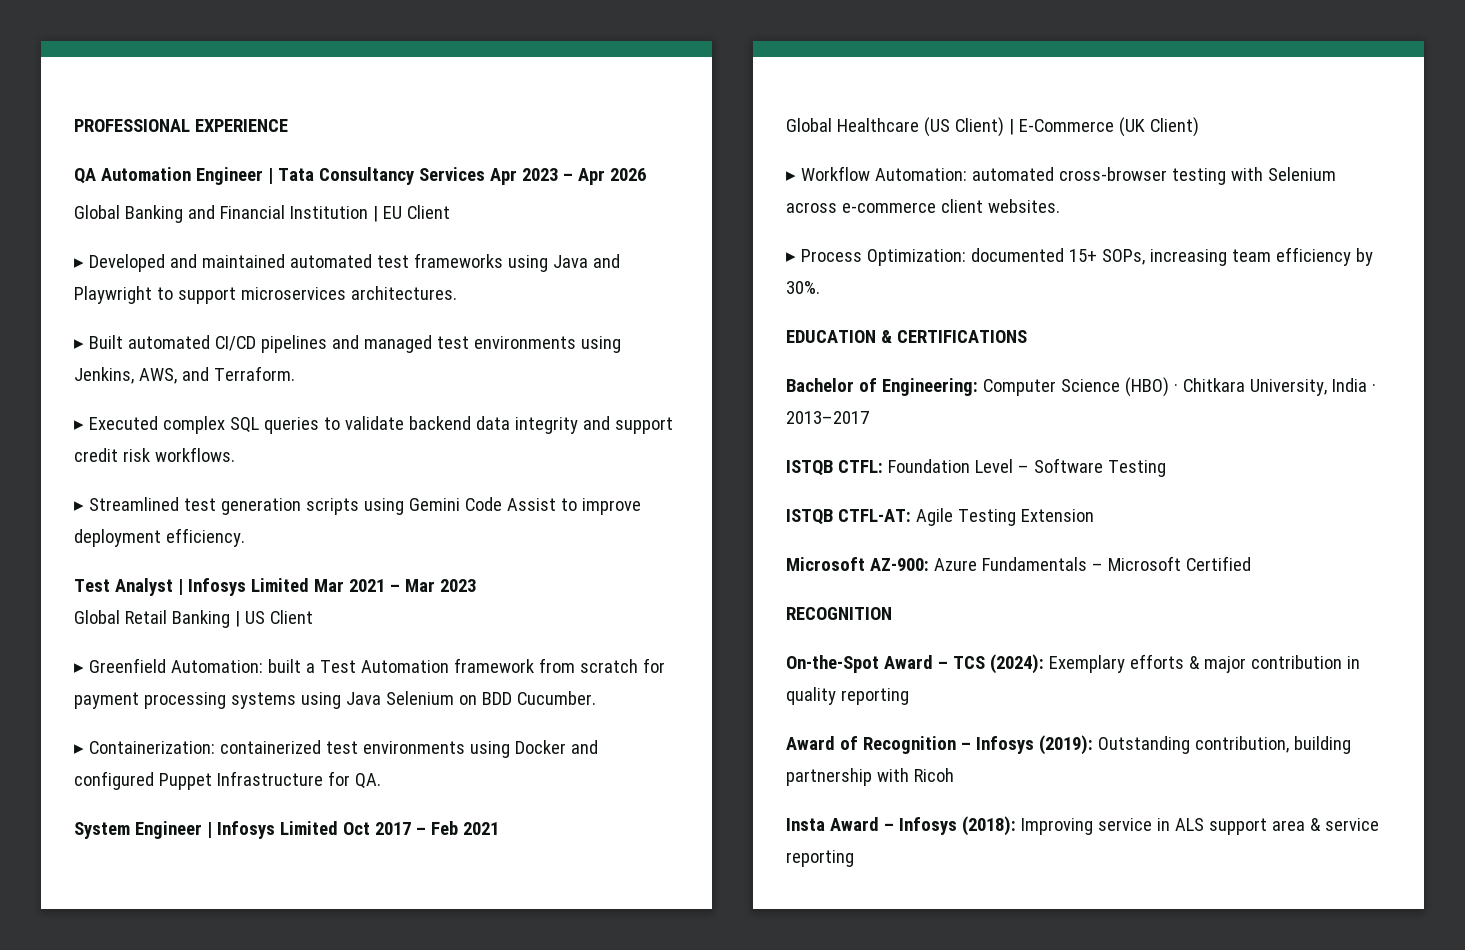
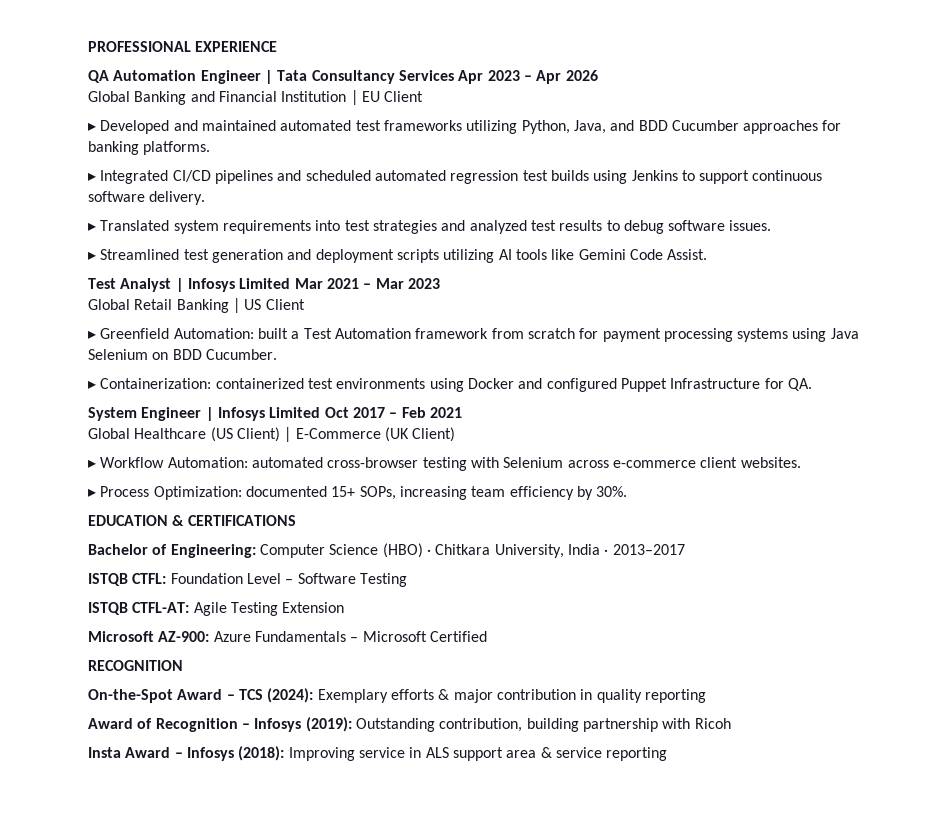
- ▸ Developed and maintained automated test frameworks using Java and Playwright to support microservices architectures.
- ▸ Built automated CI/CD pipelines and managed test environments using Jenkins, AWS, and Terraform.
- ▸ Executed complex SQL queries to validate backend data integrity and support credit risk workflows.
- ▸ Streamlined test generation scripts using Gemini Code Assist to improve deployment efficiency.
+ ▸ Developed and maintained automated test frameworks utilizing Python, Java, and BDD Cucumber approaches for banking platforms.
+ ▸ Integrated CI/CD pipelines and scheduled automated regression test builds using Jenkins to support continuous software delivery.
+ ▸ Translated system requirements into test strategies and analyzed test results to debug software issues.
+ ▸ Streamlined test generation and deployment scripts utilizing AI tools like Gemini Code Assist.

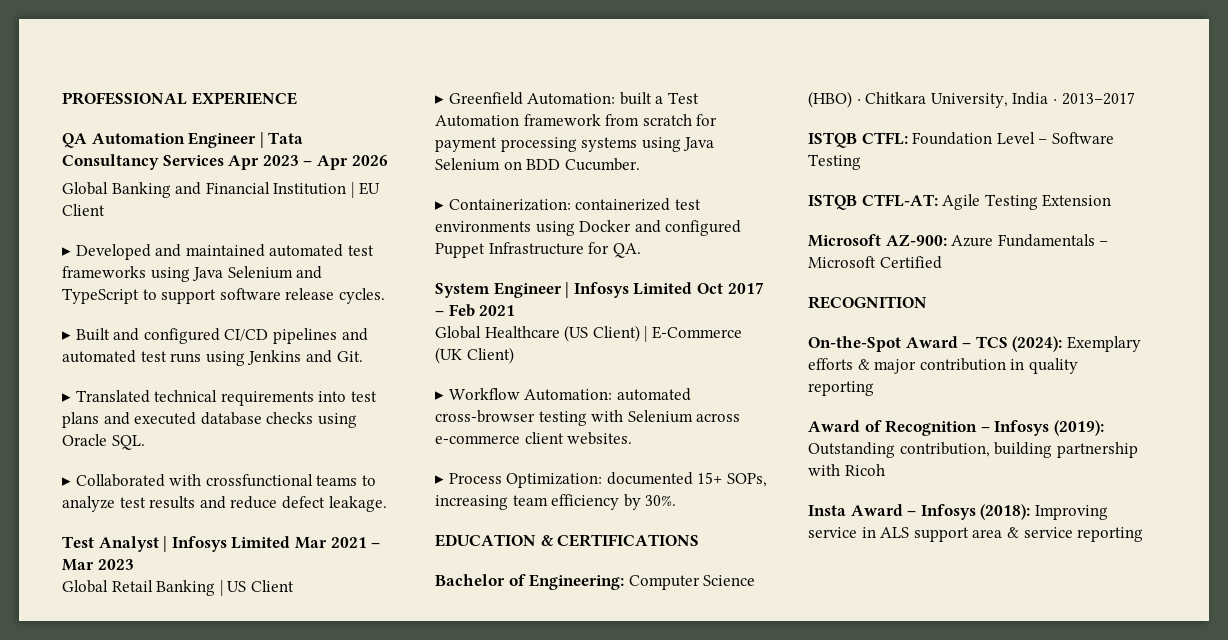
- ▸ Developed and maintained automated test frameworks utilizing Python, Java, and BDD Cucumber approaches for banking platforms.
- ▸ Integrated CI/CD pipelines and scheduled automated regression test builds using Jenkins to support continuous software delivery.
+ ▸ Developed and maintained automated test frameworks using Java Selenium and TypeScript to support software release cycles.
+ ▸ Built and configured CI/CD pipelines and automated test runs using Jenkins and Git.
- ▸ Translated system requirements into test strategies and analyzed test results to debug software issues.
- ▸ Streamlined test generation and deployment scripts utilizing AI tools like Gemini Code Assist.
+ ▸ Translated technical requirements into test plans and executed database checks using Oracle SQL.
+ ▸ Collaborated with crossfunctional teams to analyze test results and reduce defect leakage.

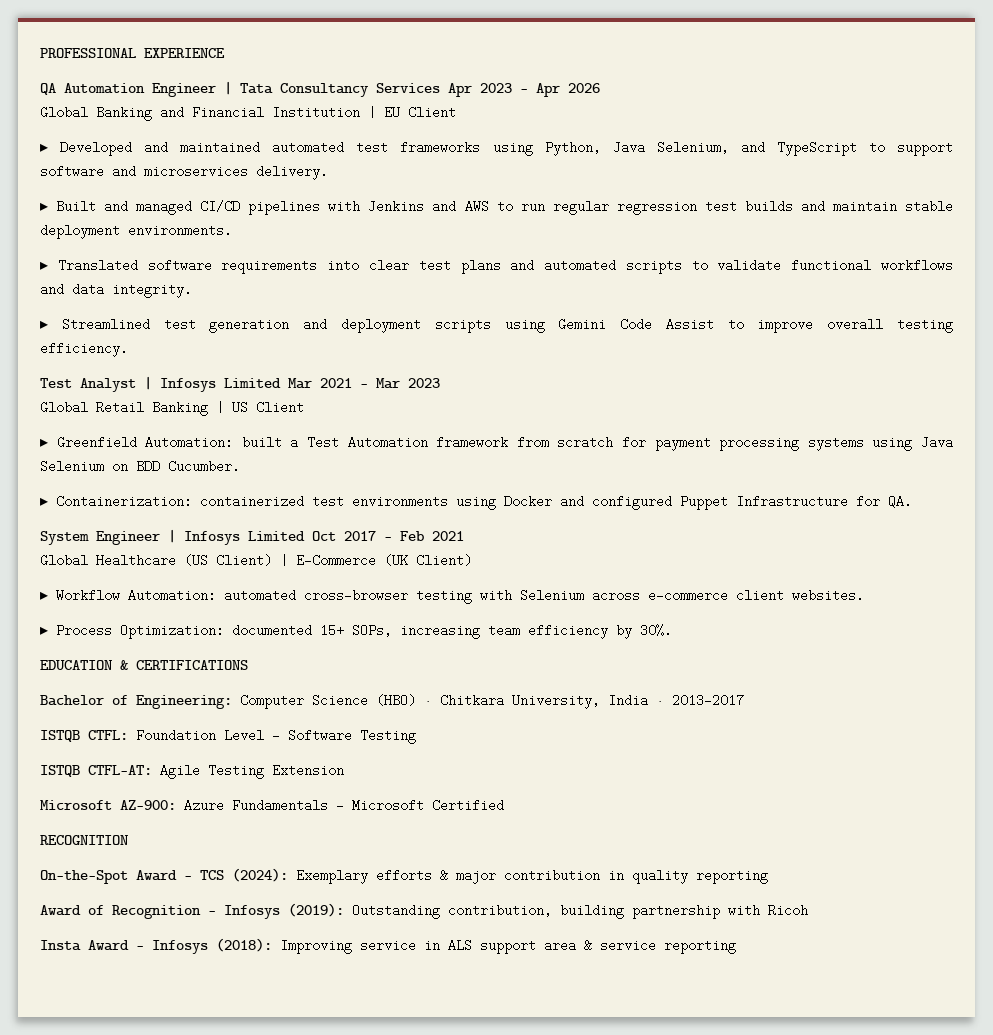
- ▸ Developed and maintained automated test frameworks using Java Selenium and TypeScript to support software release cycles.
+ ▸ Developed and maintained automated test frameworks using Python, Java Selenium, and TypeScript to support software and microservices delivery.
- ▸ Built and configured CI/CD pipelines and automated test runs using Jenkins and Git.
+ ▸ Built and managed CI/CD pipelines with Jenkins and AWS to run regular regression test builds and maintain stable deployment environments.
- ▸ Translated technical requirements into test plans and executed database checks using Oracle SQL.
- ▸ Collaborated with crossfunctional teams to analyze test results and reduce defect leakage.
+ ▸ Translated software requirements into clear test plans and automated scripts to validate functional workflows and data integrity.
+ ▸ Streamlined test generation and deployment scripts using Gemini Code Assist to improve overall testing efficiency.

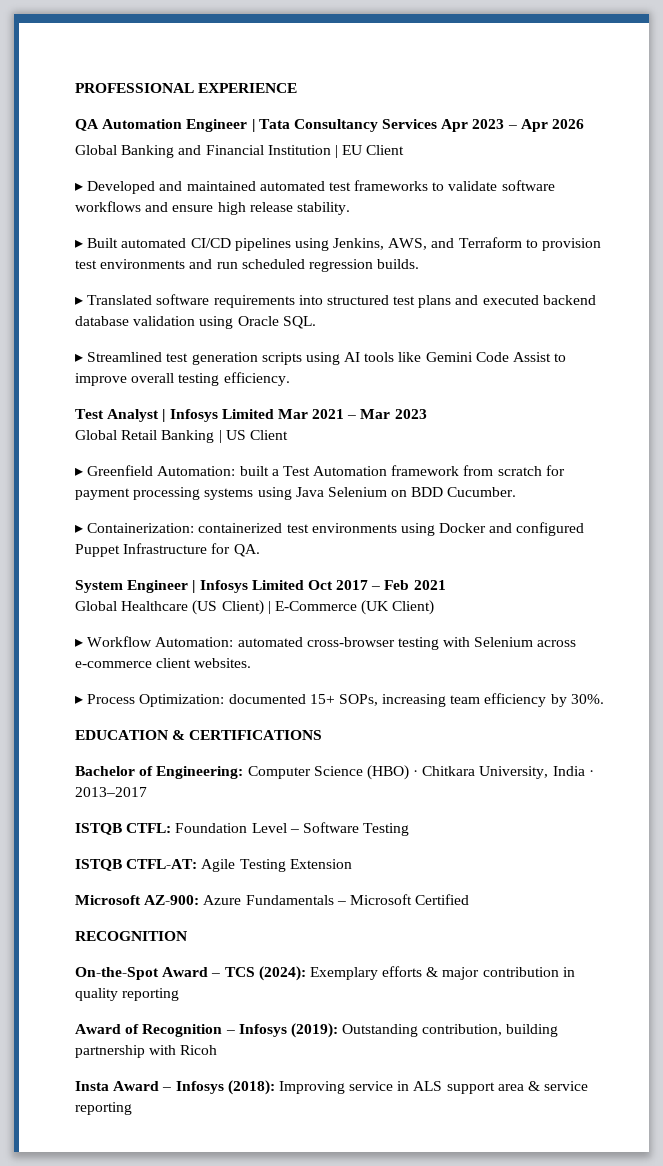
- ▸ Developed and maintained automated test frameworks using Python, Java Selenium, and TypeScript to support software and microservices delivery.
- ▸ Built and managed CI/CD pipelines with Jenkins and AWS to run regular regression test builds and maintain stable deployment environments.
+ ▸ Developed and maintained automated test frameworks to validate software workflows and ensure high release stability.
+ ▸ Built automated CI/CD pipelines using Jenkins, AWS, and Terraform to provision test environments and run scheduled regression builds.
- ▸ Translated software requirements into clear test plans and automated scripts to validate functional workflows and data integrity.
+ ▸ Translated software requirements into structured test plans and executed backend database validation using Oracle SQL.
- ▸ Streamlined test generation and deployment scripts using Gemini Code Assist to improve overall testing efficiency.
+ ▸ Streamlined test generation scripts using AI tools like Gemini Code Assist to improve overall testing efficiency.

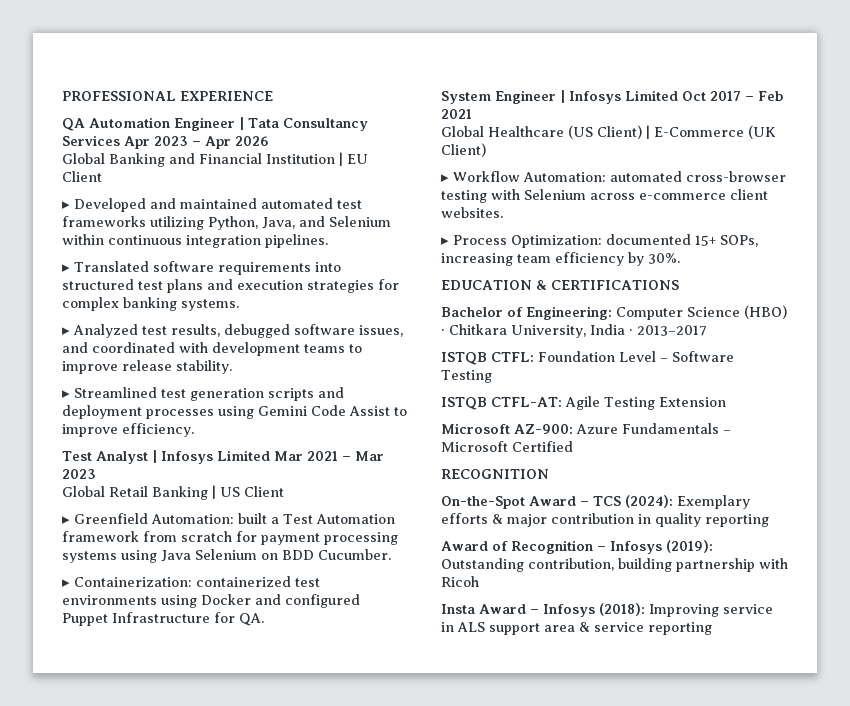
- ▸ Developed and maintained automated test frameworks to validate software workflows and ensure high release stability.
- ▸ Built automated CI/CD pipelines using Jenkins, AWS, and Terraform to provision test environments and run scheduled regression builds.
+ ▸ Developed and maintained automated test frameworks utilizing Python, Java, and Selenium within continuous integration pipelines.
- ▸ Translated software requirements into structured test plans and executed backend database validation using Oracle SQL.
+ ▸ Translated software requirements into structured test plans and execution strategies for complex banking systems.
+ ▸ Analyzed test results, debugged software issues, and coordinated with development teams to improve release stability.
- ▸ Streamlined test generation scripts using AI tools like Gemini Code Assist to improve overall testing efficiency.
+ ▸ Streamlined test generation scripts and deployment processes using Gemini Code Assist to improve efficiency.

